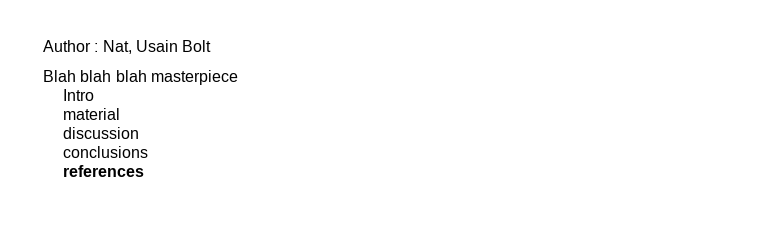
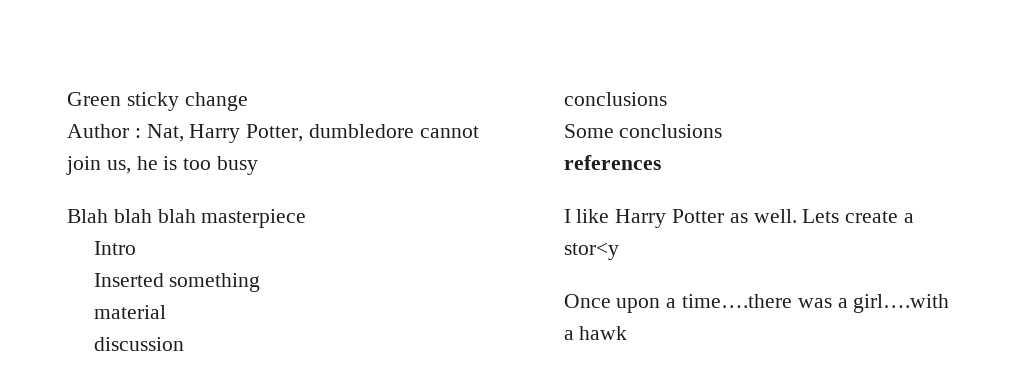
- Author : Nat, Usain Bolt
+ Green sticky change
+ Author : Nat, Harry Potter, dumbledore cannot join us, he is too busy
+ Inserted something
+ Some conclusions
+ I like Harry Potter as well. Lets create a stor<y
+ Once upon a time….there was a girl….with a hawk

